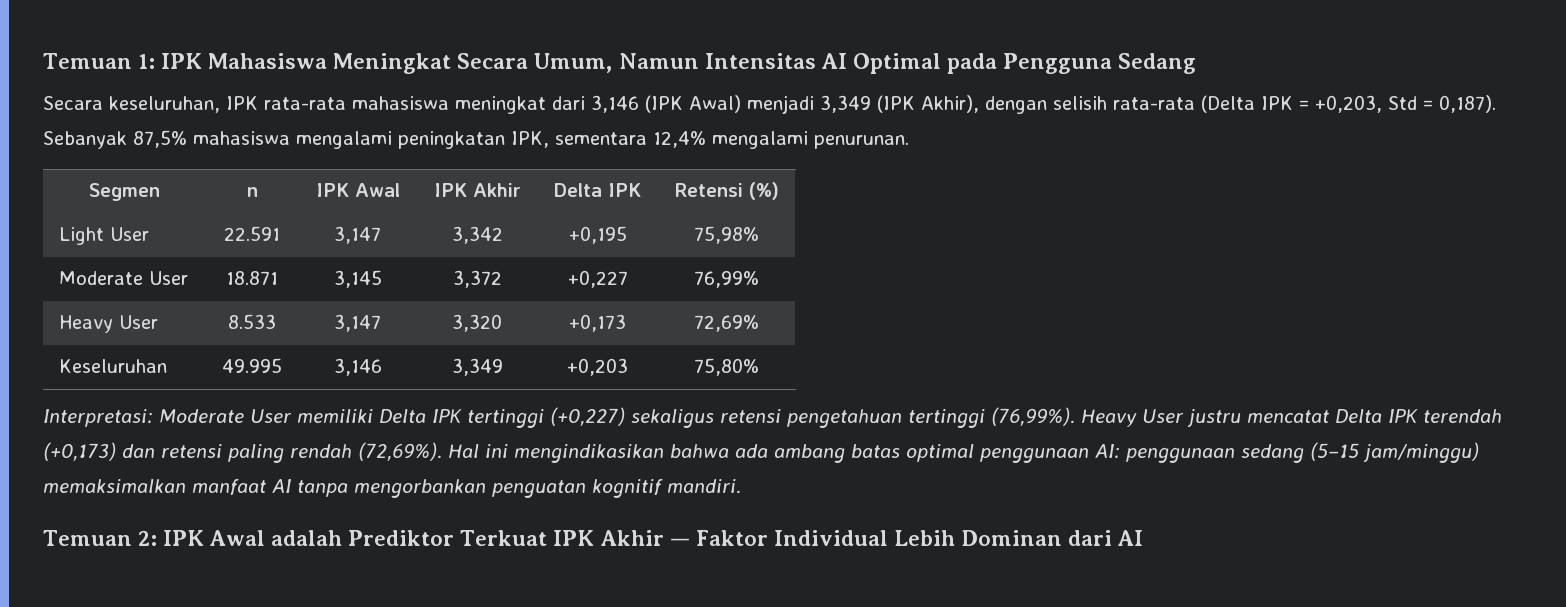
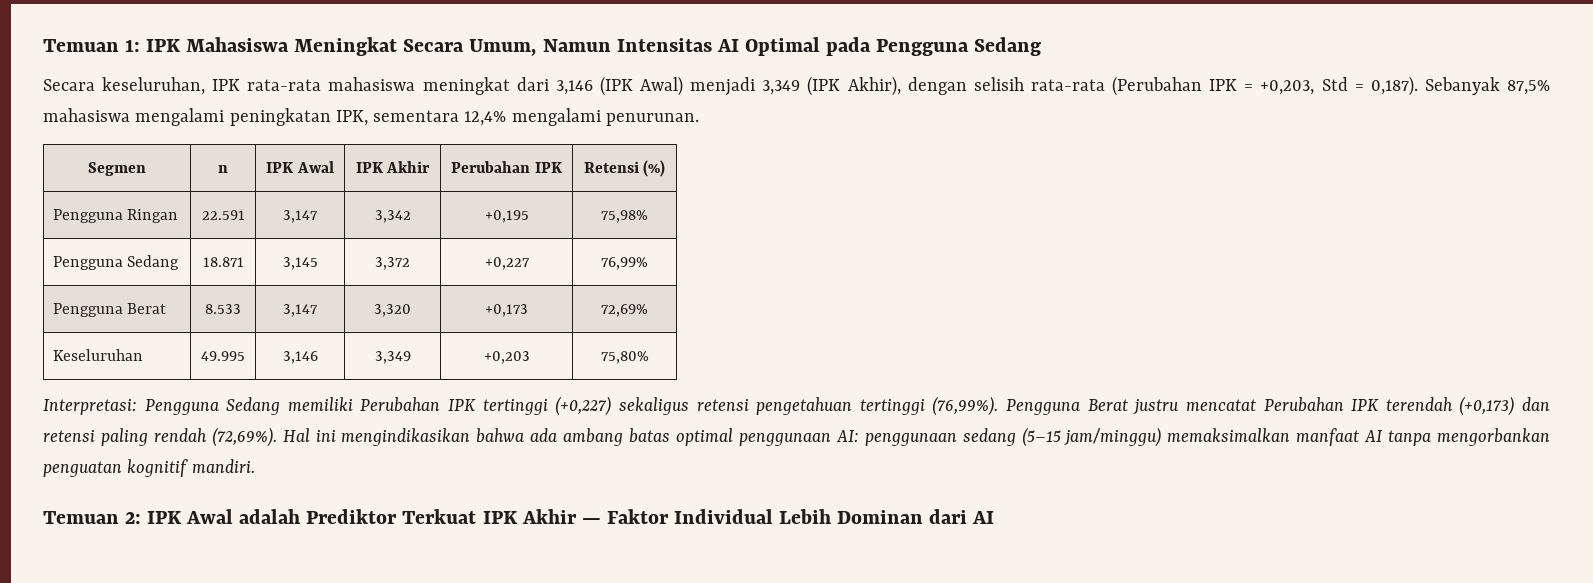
- Secara keseluruhan, IPK rata-rata mahasiswa meningkat dari 3,146 (IPK Awal) menjadi 3,349 (IPK Akhir), dengan selisih rata-rata (Delta IPK = +0,203, Std = 0,187).
+ Secara keseluruhan, IPK rata-rata mahasiswa meningkat dari 3,146 (IPK Awal) menjadi 3,349 (IPK Akhir), dengan selisih rata-rata (Perubahan IPK = +0,203, Std = 0,187).
- Segmen | n | IPK Awal | IPK Akhir | Delta IPK | Retensi (%)
+ Segmen | n | IPK Awal | IPK Akhir | Perubahan IPK | Retensi (%)
- Light User | 22.591 | 3,147 | 3,342 | +0,195 | 75,98%
+ Pengguna Ringan | 22.591 | 3,147 | 3,342 | +0,195 | 75,98%
- Moderate User | 18.871 | 3,145 | 3,372 | +0,227 | 76,99%
+ Pengguna Sedang | 18.871 | 3,145 | 3,372 | +0,227 | 76,99%
- Heavy User | 8.533 | 3,147 | 3,320 | +0,173 | 72,69%
+ Pengguna Berat | 8.533 | 3,147 | 3,320 | +0,173 | 72,69%
- Interpretasi: Moderate User memiliki Delta IPK tertinggi (+0,227) sekaligus retensi pengetahuan tertinggi (76,99%).
+ Interpretasi: Pengguna Sedang memiliki Perubahan IPK tertinggi (+0,227) sekaligus retensi pengetahuan tertinggi (76,99%).
- Heavy User justru mencatat Delta IPK terendah (+0,173) dan retensi paling rendah (72,69%).
+ Pengguna Berat justru mencatat Perubahan IPK terendah (+0,173) dan retensi paling rendah (72,69%).

